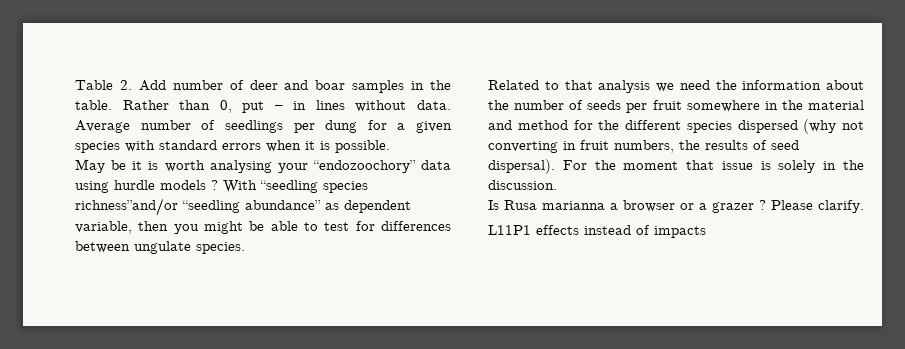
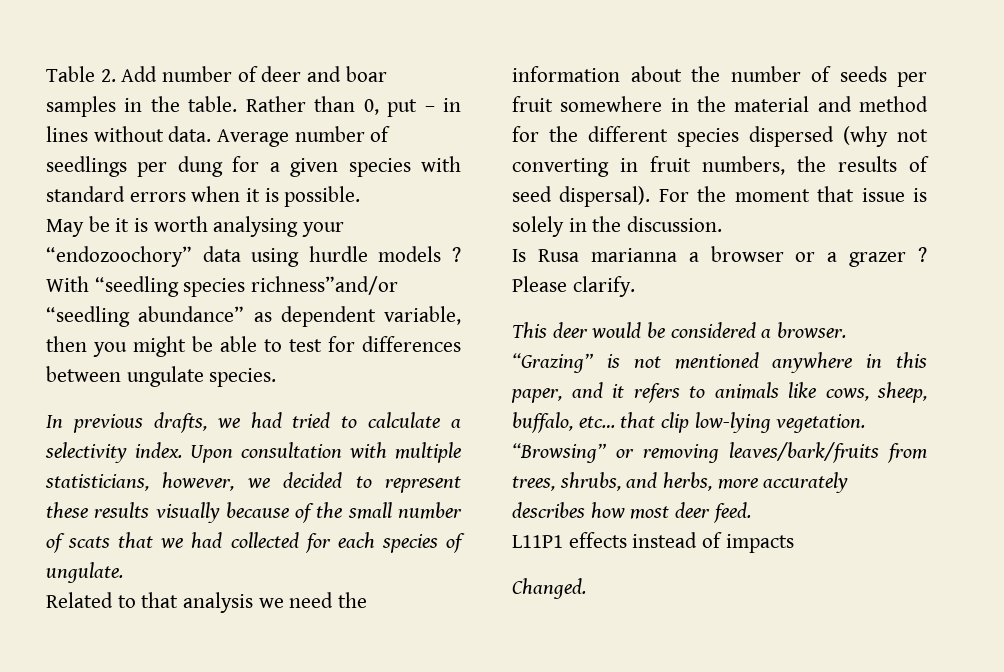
+ In previous drafts, we had tried to calculate a selectivity index. Upon consultation with multiple statisticians, however, we decided to represent these results visually because of the small number of scats that we had collected for each species of ungulate.
+ This deer would be considered a browser. “Grazing” is not mentioned anywhere in this paper, and it refers to animals like cows, sheep, buffalo, etc… that clip low-lying vegetation. “Browsing” or removing leaves/bark/fruits from trees, shrubs, and herbs, more accurately describes how most deer feed.
+ Changed.

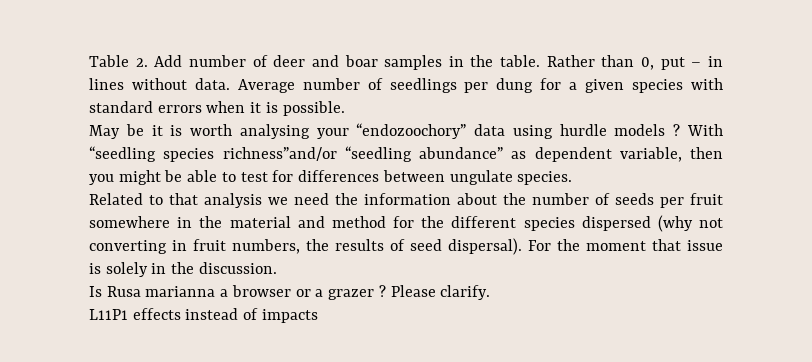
- In previous drafts, we had tried to calculate a selectivity index. Upon consultation with multiple statisticians, however, we decided to represent these results visually because of the small number of scats that we had collected for each species of ungulate.
- This deer would be considered a browser. “Grazing” is not mentioned anywhere in this paper, and it refers to animals like cows, sheep, buffalo, etc… that clip low-lying vegetation. “Browsing” or removing leaves/bark/fruits from trees, shrubs, and herbs, more accurately describes how most deer feed.
- Changed.

